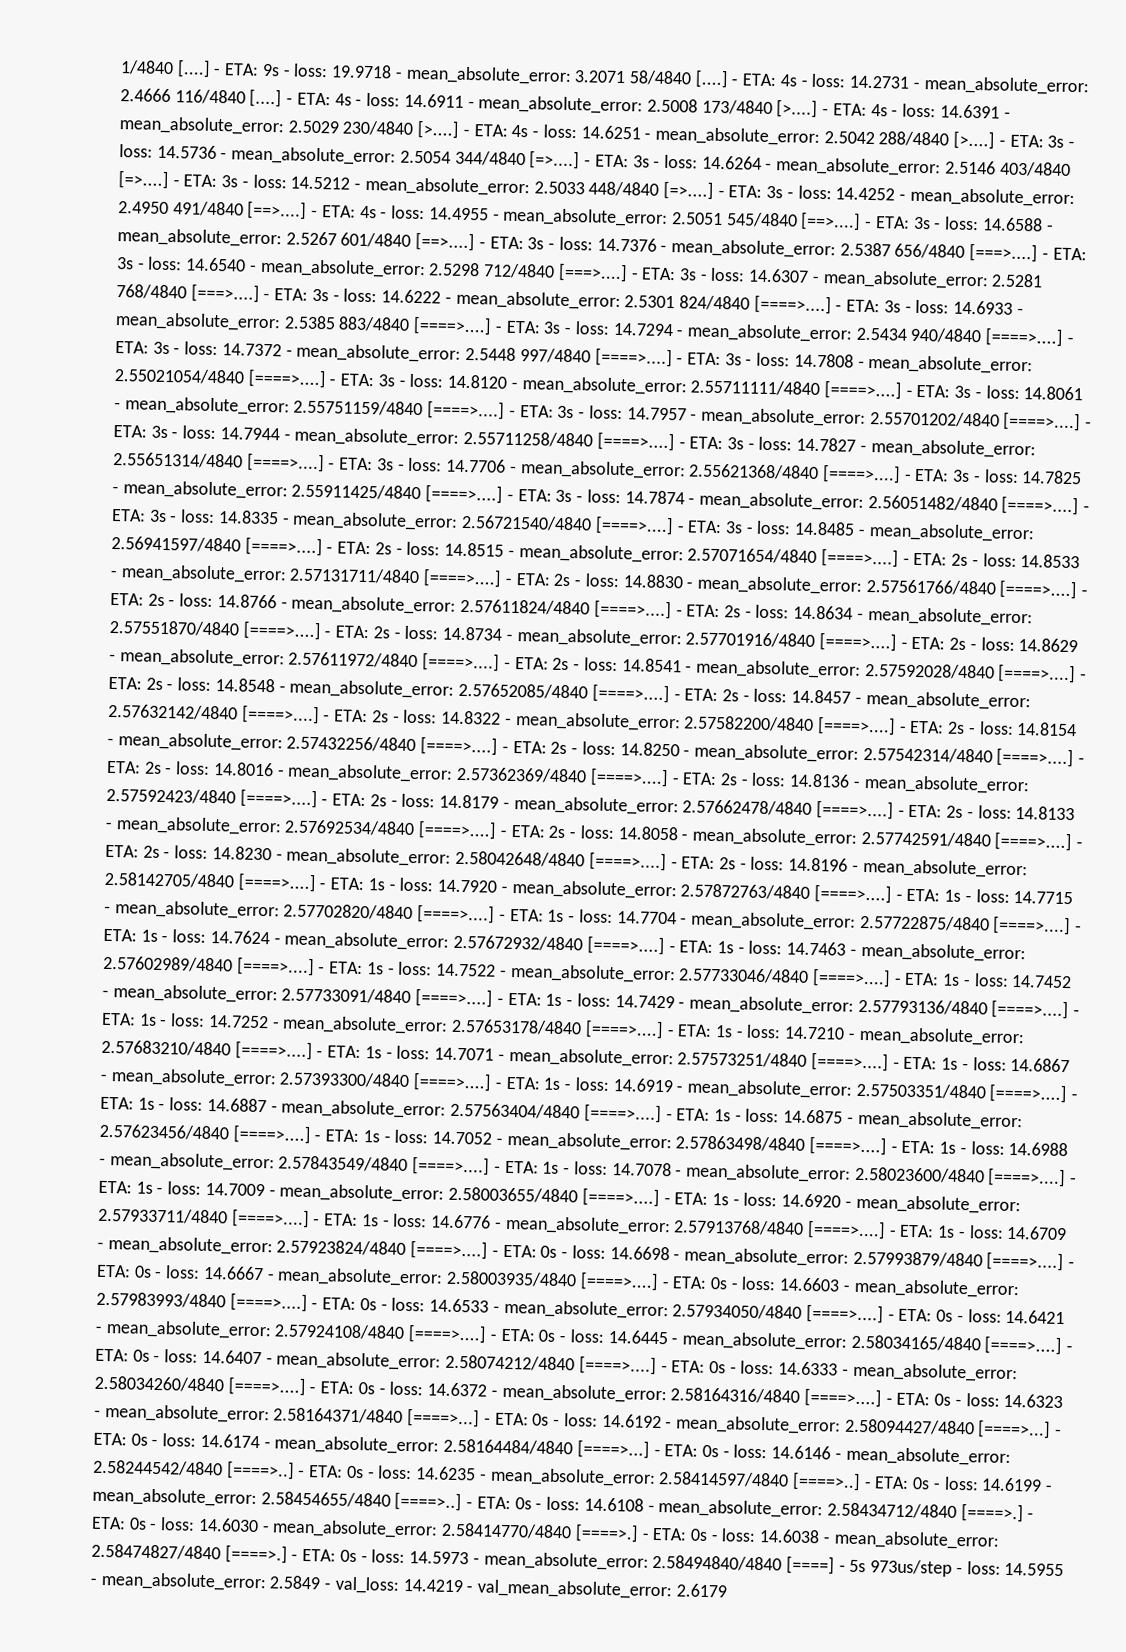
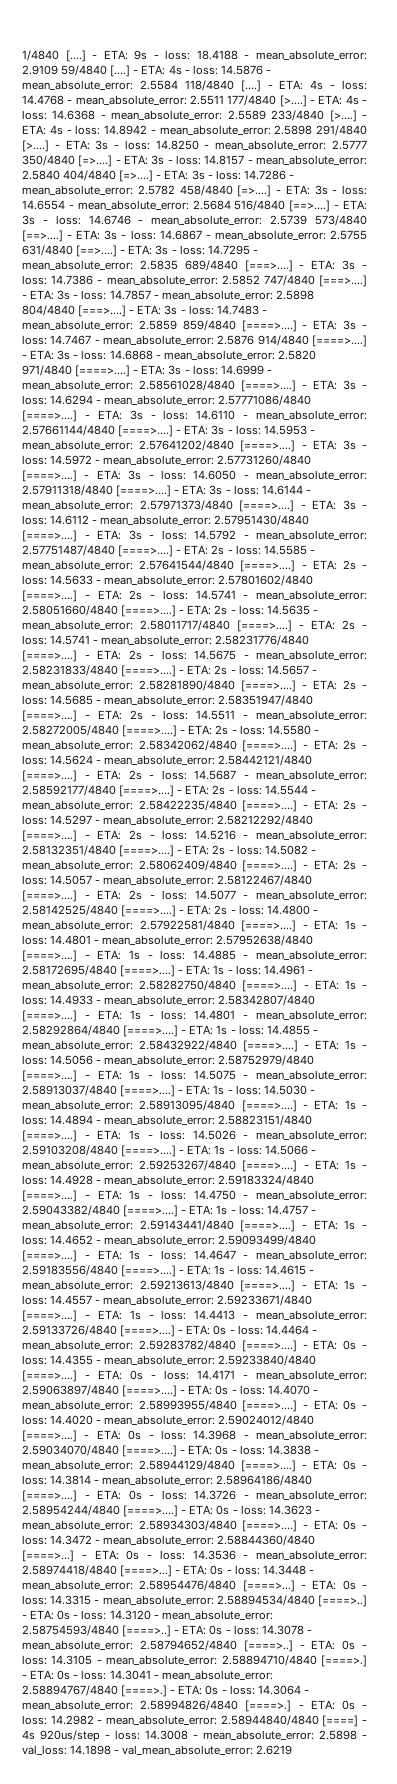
- - ETA: 9s - loss: 19.9718 - mean_absolute_error: 3.2071 58/4840 [....] - ETA: 4s - loss: 14.2731 - mean_absolute_error: 2.4666 116/4840 [....] - ETA: 4s - loss: 14.6911 - mean_absolute_error: 2.5008 173/4840 [>....] - ETA: 4s - loss: 14.6391 - mean_absolute_error: 2.5029 230/4840 [>....] - ETA: 4s - loss: 14.6251 - mean_absolute_error: 2.5042 288/4840 [>....]
+ - ETA: 9s - loss: 18.4188 - mean_absolute_error: 2.9109 59/4840 [....] - ETA: 4s - loss: 14.5876 - mean_absolute_error: 2.5584 118/4840 [....] - ETA: 4s - loss: 14.4768 - mean_absolute_error: 2.5511 177/4840 [>....] - ETA: 4s - loss: 14.6368 - mean_absolute_error: 2.5589 233/4840 [>....] - ETA: 4s - loss: 14.8942 - mean_absolute_error: 2.5898 291/4840 [>....]
- - ETA: 3s - loss: 14.5736 - mean_absolute_error: 2.5054 344/4840 [=>....] - ETA: 3s - loss: 14.6264 - mean_absolute_error: 2.5146 403/4840 [=>....] - ETA: 3s - loss: 14.5212 - mean_absolute_error: 2.5033 448/4840 [=>....] - ETA: 3s - loss: 14.4252 - mean_absolute_error: 2.4950 491/4840 [==>....] - ETA: 4s - loss: 14.4955 - mean_absolute_error: 2.5051 545/4840 [==>....] - ETA: 3s - loss: 14.6588 - mean_absolute_error: 2.5267 601/4840 [==>....] - ETA: 3s - loss: 14.7376 - mean_absolute_error: 2.5387 656/4840 [===>....] - ETA: 3s - loss: 14.6540 - mean_absolute_error: 2.5298 712/4840 [===>....] - ETA: 3s - loss: 14.6307 - mean_absolute_error: 2.5281 768/4840 [===>....] - ETA: 3s - loss: 14.6222 - mean_absolute_error: 2.5301 824/4840 [====>....] - ETA: 3s - loss: 14.6933 - mean_absolute_error: 2.5385 883/4840 [====>....] - ETA: 3s - loss: 14.7294 - mean_absolute_error: 2.5434 940/4840 [====>....] - ETA: 3s - loss: 14.7372 - mean_absolute_error: 2.5448 997/4840 [====>....] - ETA: 3s - loss: 14.7808 - mean_absolute_error: 2.55021054/4840 [====>....] - ETA: 3s - loss: 14.8120 - mean_absolute_error: 2.55711111/4840 [====>....] - ETA: 3s - loss: 14.8061 - mean_absolute_error: 2.55751159/4840 [====>....] - ETA: 3s - loss: 14.7957 - mean_absolute_error: 2.55701202/4840 [====>....] - ETA: 3s - loss: 14.7944 - mean_absolute_error: 2.55711258/4840 [====>....] - ETA: 3s - loss: 14.7827 - mean_absolute_error: 2.55651314/4840 [====>....] - ETA: 3s - loss: 14.7706 - mean_absolute_error: 2.55621368/4840 [====>....] - ETA: 3s - loss: 14.7825 - mean_absolute_error: 2.55911425/4840 [====>....] - ETA: 3s - loss: 14.7874 - mean_absolute_error: 2.56051482/4840 [====>....] - ETA: 3s - loss: 14.8335 - mean_absolute_error: 2.56721540/4840 [====>....] - ETA: 3s - loss: 14.8485 - mean_absolute_error: 2.56941597/4840 [====>....] - ETA: 2s - loss: 14.8515 - mean_absolute_error: 2.57071654/4840 [====>....] - ETA: 2s - loss: 14.8533 - mean_absolute_error: 2.57131711/4840 [====>....] - ETA: 2s - loss: 14.8830 - mean_absolute_error: 2.57561766/4840 [====>....] - ETA: 2s - loss: 14.8766 - mean_absolute_error: 2.57611824/4840 [====>....] - ETA: 2s - loss: 14.8634 - mean_absolute_error: 2.57551870/4840 [====>....] - ETA: 2s - loss: 14.8734 - mean_absolute_error: 2.57701916/4840 [====>....] - ETA: 2s - loss: 14.8629 - mean_absolute_error: 2.57611972/4840 [====>....] - ETA: 2s - loss: 14.8541 - mean_absolute_error: 2.57592028/4840 [====>....] - ETA: 2s - loss: 14.8548 - mean_absolute_error: 2.57652085/4840 [====>....] - ETA: 2s - loss: 14.8457 - mean_absolute_error: 2.57632142/4840 [====>....] - ETA: 2s - loss: 14.8322 - mean_absolute_error: 2.57582200/4840 [====>....] - ETA: 2s - loss: 14.8154 - mean_absolute_error: 2.57432256/4840 [====>....] - ETA: 2s - loss: 14.8250 - mean_absolute_error: 2.57542314/4840 [====>....] - ETA: 2s - loss: 14.8016 - mean_absolute_error: 2.57362369/4840 [====>....] - ETA: 2s - loss: 14.8136 - mean_absolute_error: 2.57592423/4840 [====>....] - ETA: 2s - loss: 14.8179 - mean_absolute_error: 2.57662478/4840 [====>....] - ETA: 2s - loss: 14.8133 - mean_absolute_error: 2.57692534/4840 [====>....] - ETA: 2s - loss: 14.8058 - mean_absolute_error: 2.57742591/4840 [====>....] - ETA: 2s - loss: 14.8230 - mean_absolute_error: 2.58042648/4840 [====>....] - ETA: 2s - loss: 14.8196 - mean_absolute_error: 2.58142705/4840 [====>....] - ETA: 1s - loss: 14.7920 - mean_absolute_error: 2.57872763/4840 [====>....] - ETA: 1s - loss: 14.7715 - mean_absolute_error: 2.57702820/4840 [====>....] - ETA: 1s - loss: 14.7704 - mean_absolute_error: 2.57722875/4840 [====>....] - ETA: 1s - loss: 14.7624 - mean_absolute_error: 2.57672932/4840 [====>....] - ETA: 1s - loss: 14.7463 - mean_absolute_error: 2.57602989/4840 [====>....] - ETA: 1s - loss: 14.7522 - mean_absolute_error: 2.57733046/4840 [====>....] - ETA: 1s - loss: 14.7452 - mean_absolute_error: 2.57733091/4840 [====>....] - ETA: 1s - loss: 14.7429 - mean_absolute_error: 2.57793136/4840 [====>....] - ETA: 1s - loss: 14.7252 - mean_absolute_error: 2.57653178/4840 [====>....] - ETA: 1s - loss: 14.7210 - mean_absolute_error: 2.57683210/4840 [====>....] - ETA: 1s - loss: 14.7071 - mean_absolute_error: 2.57573251/4840 [====>....] - ETA: 1s - loss: 14.6867 - mean_absolute_error: 2.57393300/4840 [====>....] - ETA: 1s - loss: 14.6919 - mean_absolute_error: 2.57503351/4840 [====>....] - ETA: 1s - loss: 14.6887 - mean_absolute_error: 2.57563404/4840 [====>....] - ETA: 1s - loss: 14.6875 - mean_absolute_error: 2.57623456/4840 [====>....] - ETA: 1s - loss: 14.7052 - mean_absolute_error: 2.57863498/4840 [====>....] - ETA: 1s - loss: 14.6988 - mean_absolute_error: 2.57843549/4840 [====>....] - ETA: 1s - loss: 14.7078 - mean_absolute_error: 2.58023600/4840 [====>....] - ETA: 1s - loss: 14.7009 - mean_absolute_error: 2.58003655/4840 [====>....] - ETA: 1s - loss: 14.6920 - mean_absolute_error: 2.57933711/4840 [====>....] - ETA: 1s - loss: 14.6776 - mean_absolute_error: 2.57913768/4840 [====>....] - ETA: 1s - loss: 14.6709 - mean_absolute_error: 2.57923824/4840 [====>....] - ETA: 0s - loss: 14.6698 - mean_absolute_error: 2.57993879/4840 [====>....] - ETA: 0s - loss: 14.6667 - mean_absolute_error: 2.58003935/4840 [====>....] - ETA: 0s - loss: 14.6603 - mean_absolute_error: 2.57983993/4840 [====>....] - ETA: 0s - loss: 14.6533 - mean_absolute_error: 2.57934050/4840 [====>....] - ETA: 0s - loss: 14.6421 - mean_absolute_error: 2.57924108/4840 [====>....] - ETA: 0s - loss: 14.6445 - mean_absolute_error: 2.58034165/4840 [====>....] - ETA: 0s - loss: 14.6407 - mean_absolute_error: 2.58074212/4840 [====>....] - ETA: 0s - loss: 14.6333 - mean_absolute_error: 2.58034260/4840 [====>....] - ETA: 0s - loss: 14.6372 - mean_absolute_error: 2.58164316/4840 [====>....] - ETA: 0s - loss: 14.6323 - mean_absolute_error: 2.58164371/4840 [====>...] - ETA: 0s - loss: 14.6192 - mean_absolute_error: 2.58094427/4840 [====>...] - ETA: 0s - loss: 14.6174 - mean_absolute_error: 2.58164484/4840 [====>...] - ETA: 0s - loss: 14.6146 - mean_absolute_error: 2.58244542/4840 [====>..] - ETA: 0s - loss: 14.6235 - mean_absolute_error: 2.58414597/4840 [====>..] - ETA: 0s - loss: 14.6199 - mean_absolute_error: 2.58454655/4840 [====>..] - ETA: 0s - loss: 14.6108 - mean_absolute_error: 2.58434712/4840 [====>.] - ETA: 0s - loss: 14.6030 - mean_absolute_error: 2.58414770/4840 [====>.] - ETA: 0s - loss: 14.6038 - mean_absolute_error: 2.58474827/4840 [====>.] - ETA: 0s - loss: 14.5973 - mean_absolute_error: 2.58494840/4840 [====] - 5s 973us/step - loss: 14.5955 - mean_absolute_error: 2.5849 - val_loss: 14.4219 - val_mean_absolute_error: 2.6179
+ - ETA: 3s - loss: 14.8250 - mean_absolute_error: 2.5777 350/4840 [=>....] - ETA: 3s - loss: 14.8157 - mean_absolute_error: 2.5840 404/4840 [=>....] - ETA: 3s - loss: 14.7286 - mean_absolute_error: 2.5782 458/4840 [=>....] - ETA: 3s - loss: 14.6554 - mean_absolute_error: 2.5684 516/4840 [==>....] - ETA: 3s - loss: 14.6746 - mean_absolute_error: 2.5739 573/4840 [==>....] - ETA: 3s - loss: 14.6867 - mean_absolute_error: 2.5755 631/4840 [==>....] - ETA: 3s - loss: 14.7295 - mean_absolute_error: 2.5835 689/4840 [===>....] - ETA: 3s - loss: 14.7386 - mean_absolute_error: 2.5852 747/4840 [===>....] - ETA: 3s - loss: 14.7857 - mean_absolute_error: 2.5898 804/4840 [===>....] - ETA: 3s - loss: 14.7483 - mean_absolute_error: 2.5859 859/4840 [====>....] - ETA: 3s - loss: 14.7467 - mean_absolute_error: 2.5876 914/4840 [====>....] - ETA: 3s - loss: 14.6868 - mean_absolute_error: 2.5820 971/4840 [====>....] - ETA: 3s - loss: 14.6999 - mean_absolute_error: 2.58561028/4840 [====>....] - ETA: 3s - loss: 14.6294 - mean_absolute_error: 2.57771086/4840 [====>....] - ETA: 3s - loss: 14.6110 - mean_absolute_error: 2.57661144/4840 [====>....] - ETA: 3s - loss: 14.5953 - mean_absolute_error: 2.57641202/4840 [====>....] - ETA: 3s - loss: 14.5972 - mean_absolute_error: 2.57731260/4840 [====>....] - ETA: 3s - loss: 14.6050 - mean_absolute_error: 2.57911318/4840 [====>....] - ETA: 3s - loss: 14.6144 - mean_absolute_error: 2.57971373/4840 [====>....] - ETA: 3s - loss: 14.6112 - mean_absolute_error: 2.57951430/4840 [====>....] - ETA: 3s - loss: 14.5792 - mean_absolute_error: 2.57751487/4840 [====>....] - ETA: 2s - loss: 14.5585 - mean_absolute_error: 2.57641544/4840 [====>....] - ETA: 2s - loss: 14.5633 - mean_absolute_error: 2.57801602/4840 [====>....] - ETA: 2s - loss: 14.5741 - mean_absolute_error: 2.58051660/4840 [====>....] - ETA: 2s - loss: 14.5635 - mean_absolute_error: 2.58011717/4840 [====>....] - ETA: 2s - loss: 14.5741 - mean_absolute_error: 2.58231776/4840 [====>....] - ETA: 2s - loss: 14.5675 - mean_absolute_error: 2.58231833/4840 [====>....] - ETA: 2s - loss: 14.5657 - mean_absolute_error: 2.58281890/4840 [====>....] - ETA: 2s - loss: 14.5685 - mean_absolute_error: 2.58351947/4840 [====>....] - ETA: 2s - loss: 14.5511 - mean_absolute_error: 2.58272005/4840 [====>....] - ETA: 2s - loss: 14.5580 - mean_absolute_error: 2.58342062/4840 [====>....] - ETA: 2s - loss: 14.5624 - mean_absolute_error: 2.58442121/4840 [====>....] - ETA: 2s - loss: 14.5687 - mean_absolute_error: 2.58592177/4840 [====>....] - ETA: 2s - loss: 14.5544 - mean_absolute_error: 2.58422235/4840 [====>....] - ETA: 2s - loss: 14.5297 - mean_absolute_error: 2.58212292/4840 [====>....] - ETA: 2s - loss: 14.5216 - mean_absolute_error: 2.58132351/4840 [====>....] - ETA: 2s - loss: 14.5082 - mean_absolute_error: 2.58062409/4840 [====>....] - ETA: 2s - loss: 14.5057 - mean_absolute_error: 2.58122467/4840 [====>....] - ETA: 2s - loss: 14.5077 - mean_absolute_error: 2.58142525/4840 [====>....] - ETA: 2s - loss: 14.4800 - mean_absolute_error: 2.57922581/4840 [====>....] - ETA: 1s - loss: 14.4801 - mean_absolute_error: 2.57952638/4840 [====>....] - ETA: 1s - loss: 14.4885 - mean_absolute_error: 2.58172695/4840 [====>....] - ETA: 1s - loss: 14.4961 - mean_absolute_error: 2.58282750/4840 [====>....] - ETA: 1s - loss: 14.4933 - mean_absolute_error: 2.58342807/4840 [====>....] - ETA: 1s - loss: 14.4801 - mean_absolute_error: 2.58292864/4840 [====>....] - ETA: 1s - loss: 14.4855 - mean_absolute_error: 2.58432922/4840 [====>....] - ETA: 1s - loss: 14.5056 - mean_absolute_error: 2.58752979/4840 [====>....] - ETA: 1s - loss: 14.5075 - mean_absolute_error: 2.58913037/4840 [====>....] - ETA: 1s - loss: 14.5030 - mean_absolute_error: 2.58913095/4840 [====>....] - ETA: 1s - loss: 14.4894 - mean_absolute_error: 2.58823151/4840 [====>....] - ETA: 1s - loss: 14.5026 - mean_absolute_error: 2.59103208/4840 [====>....] - ETA: 1s - loss: 14.5066 - mean_absolute_error: 2.59253267/4840 [====>....] - ETA: 1s - loss: 14.4928 - mean_absolute_error: 2.59183324/4840 [====>....] - ETA: 1s - loss: 14.4750 - mean_absolute_error: 2.59043382/4840 [====>....] - ETA: 1s - loss: 14.4757 - mean_absolute_error: 2.59143441/4840 [====>....] - ETA: 1s - loss: 14.4652 - mean_absolute_error: 2.59093499/4840 [====>....] - ETA: 1s - loss: 14.4647 - mean_absolute_error: 2.59183556/4840 [====>....] - ETA: 1s - loss: 14.4615 - mean_absolute_error: 2.59213613/4840 [====>....] - ETA: 1s - loss: 14.4557 - mean_absolute_error: 2.59233671/4840 [====>....] - ETA: 1s - loss: 14.4413 - mean_absolute_error: 2.59133726/4840 [====>....] - ETA: 0s - loss: 14.4464 - mean_absolute_error: 2.59283782/4840 [====>....] - ETA: 0s - loss: 14.4355 - mean_absolute_error: 2.59233840/4840 [====>....] - ETA: 0s - loss: 14.4171 - mean_absolute_error: 2.59063897/4840 [====>....] - ETA: 0s - loss: 14.4070 - mean_absolute_error: 2.58993955/4840 [====>....] - ETA: 0s - loss: 14.4020 - mean_absolute_error: 2.59024012/4840 [====>....] - ETA: 0s - loss: 14.3968 - mean_absolute_error: 2.59034070/4840 [====>....] - ETA: 0s - loss: 14.3838 - mean_absolute_error: 2.58944129/4840 [====>....] - ETA: 0s - loss: 14.3814 - mean_absolute_error: 2.58964186/4840 [====>....] - ETA: 0s - loss: 14.3726 - mean_absolute_error: 2.58954244/4840 [====>....] - ETA: 0s - loss: 14.3623 - mean_absolute_error: 2.58934303/4840 [====>....] - ETA: 0s - loss: 14.3472 - mean_absolute_error: 2.58844360/4840 [====>...] - ETA: 0s - loss: 14.3536 - mean_absolute_error: 2.58974418/4840 [====>...] - ETA: 0s - loss: 14.3448 - mean_absolute_error: 2.58954476/4840 [====>...] - ETA: 0s - loss: 14.3315 - mean_absolute_error: 2.58894534/4840 [====>..] - ETA: 0s - loss: 14.3120 - mean_absolute_error: 2.58754593/4840 [====>..] - ETA: 0s - loss: 14.3078 - mean_absolute_error: 2.58794652/4840 [====>..] - ETA: 0s - loss: 14.3105 - mean_absolute_error: 2.58894710/4840 [====>.] - ETA: 0s - loss: 14.3041 - mean_absolute_error: 2.58894767/4840 [====>.] - ETA: 0s - loss: 14.3064 - mean_absolute_error: 2.58994826/4840 [====>.] - ETA: 0s - loss: 14.2982 - mean_absolute_error: 2.58944840/4840 [====] - 4s 920us/step - loss: 14.3008 - mean_absolute_error: 2.5898 - val_loss: 14.1898 - val_mean_absolute_error: 2.6219

